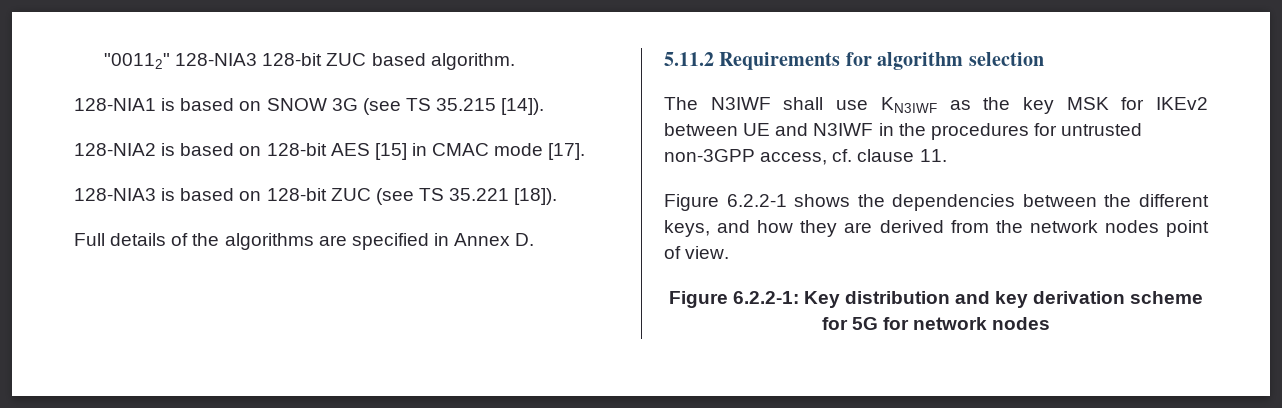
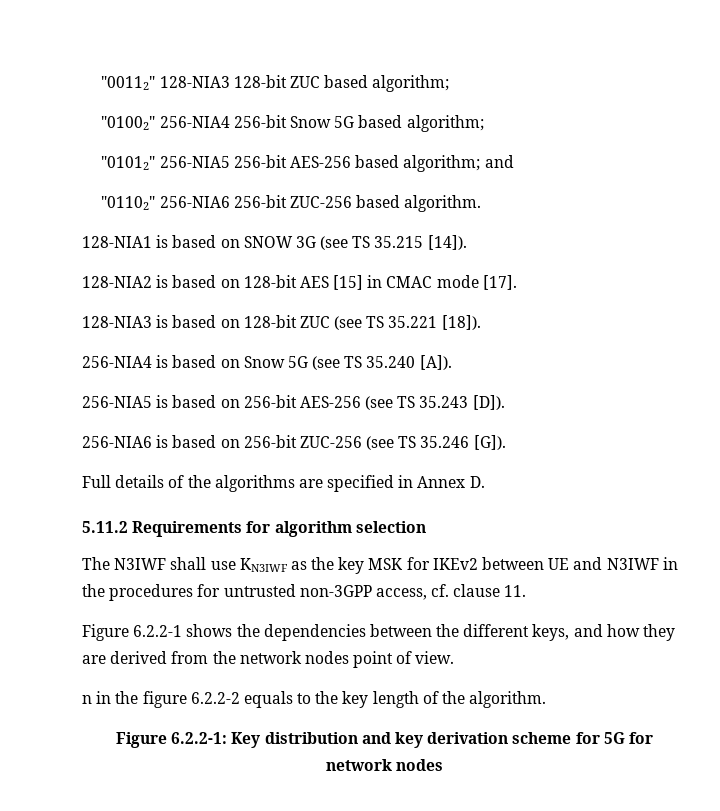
- "00112" 128-NIA3 128-bit ZUC based algorithm.
+ "00112" 128-NIA3 128-bit ZUC based algorithm;
+ "01002" 256-NIA4 256-bit Snow 5G based algorithm;
+ "01012" 256-NIA5 256-bit AES-256 based algorithm; and
+ "01102" 256-NIA6 256-bit ZUC-256 based algorithm.
+ 256-NIA4 is based on Snow 5G (see TS 35.240 [A]).
+ 256-NIA5 is based on 256-bit AES-256 (see TS 35.243 [D]).
+ 256-NIA6 is based on 256-bit ZUC-256 (see TS 35.246 [G]).
+ n in the figure 6.2.2-2 equals to the key length of the algorithm.

